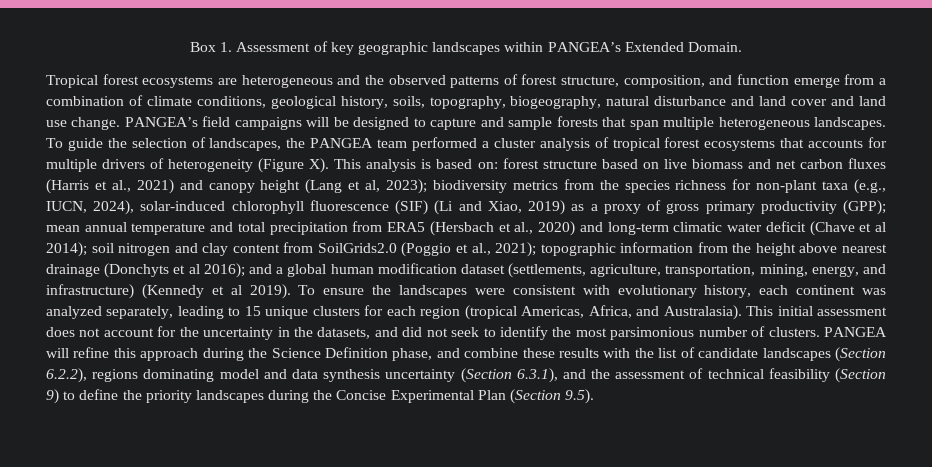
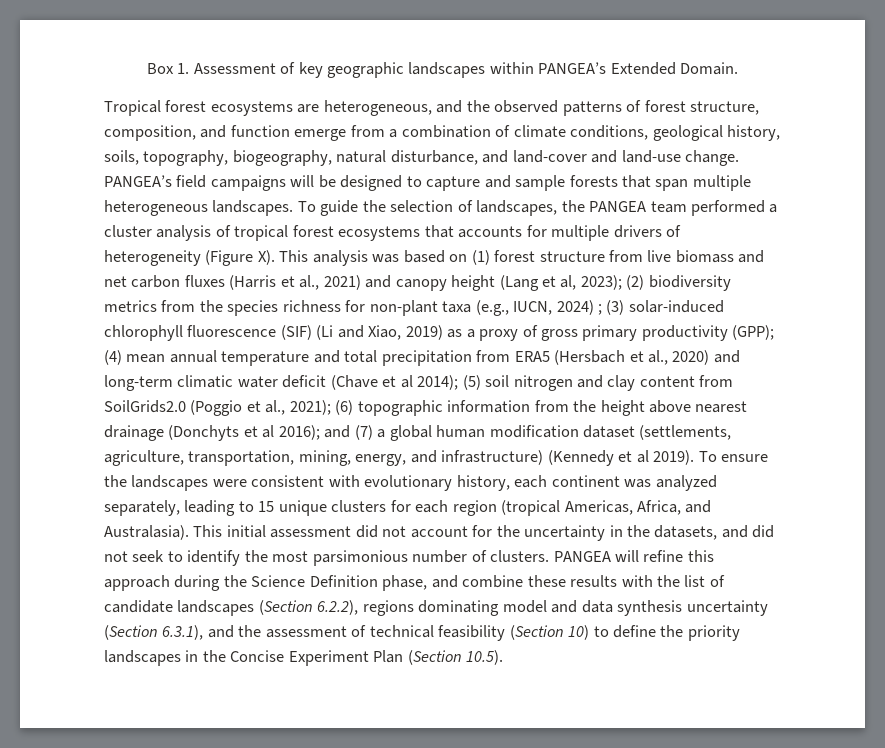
- Tropical forest ecosystems are heterogeneous and the observed patterns of forest structure, composition, and function emerge from a combination of climate conditions, geological history, soils, topography, biogeography, natural disturbance and land cover and land use change.
+ Tropical forest ecosystems are heterogeneous, and the observed patterns of forest structure, composition, and function emerge from a combination of climate conditions, geological history, soils, topography, biogeography, natural disturbance, and land-cover and land-use change.
- To guide the selection of landscapes, the PANGEA team performed a cluster analysis of tropical forest ecosystems that accounts for multiple drivers of heterogeneity (Figure X). This analysis is based on: forest structure based on live biomass and net carbon fluxes (Harris et al., 2021) and canopy height (Lang et al, 2023);
+ To guide the selection of landscapes, the PANGEA team performed a cluster analysis of tropical forest ecosystems that accounts for multiple drivers of heterogeneity (Figure X). This analysis was based on (1) forest structure from live biomass and net carbon fluxes (Harris et al., 2021) and canopy height (Lang et al, 2023);
- biodiversity metrics from the species richness for non-plant taxa (e.g., IUCN, 2024), solar-induced chlorophyll fluorescence (SIF) (Li and Xiao, 2019) as a proxy of gross primary productivity (GPP);
+ (2) biodiversity metrics from the species richness for non-plant taxa (e.g., IUCN, 2024) ; (3) solar-induced chlorophyll fluorescence (SIF) (Li and Xiao, 2019) as a proxy of gross primary productivity (GPP);
- mean annual temperature and total precipitation from ERA5 (Hersbach et al., 2020) and long-term climatic water deficit (Chave et al 2014);
+ (4) mean annual temperature and total precipitation from ERA5 (Hersbach et al., 2020) and long-term climatic water deficit (Chave et al 2014);
- soil nitrogen and clay content from SoilGrids2.0 (Poggio et al., 2021);
+ (5) soil nitrogen and clay content from SoilGrids2.0 (Poggio et al., 2021);
- topographic information from the height above nearest drainage (Donchyts et al 2016);
+ (6) topographic information from the height above nearest drainage (Donchyts et al 2016);
- and a global human modification dataset (settlements, agriculture, transportation, mining, energy, and infrastructure) (Kennedy et al 2019).
+ and (7) a global human modification dataset (settlements, agriculture, transportation, mining, energy, and infrastructure) (Kennedy et al 2019).
- This initial assessment does not account for the uncertainty in the datasets, and did not seek to identify the most parsimonious number of clusters.
+ This initial assessment did not account for the uncertainty in the datasets, and did not seek to identify the most parsimonious number of clusters.
- PANGEA will refine this approach during the Science Definition phase, and combine these results with the list of candidate landscapes (Section 6.2.2), regions dominating model and data synthesis uncertainty (Section 6.3.1), and the assessment of technical feasibility (Section 9) to define the priority landscapes during the Concise Experimental Plan (Section 9.5).
+ PANGEA will refine this approach during the Science Definition phase, and combine these results with the list of candidate landscapes (Section 6.2.2), regions dominating model and data synthesis uncertainty (Section 6.3.1), and the assessment of technical feasibility (Section 10) to define the priority landscapes in the Concise Experiment Plan (Section 10.5).

